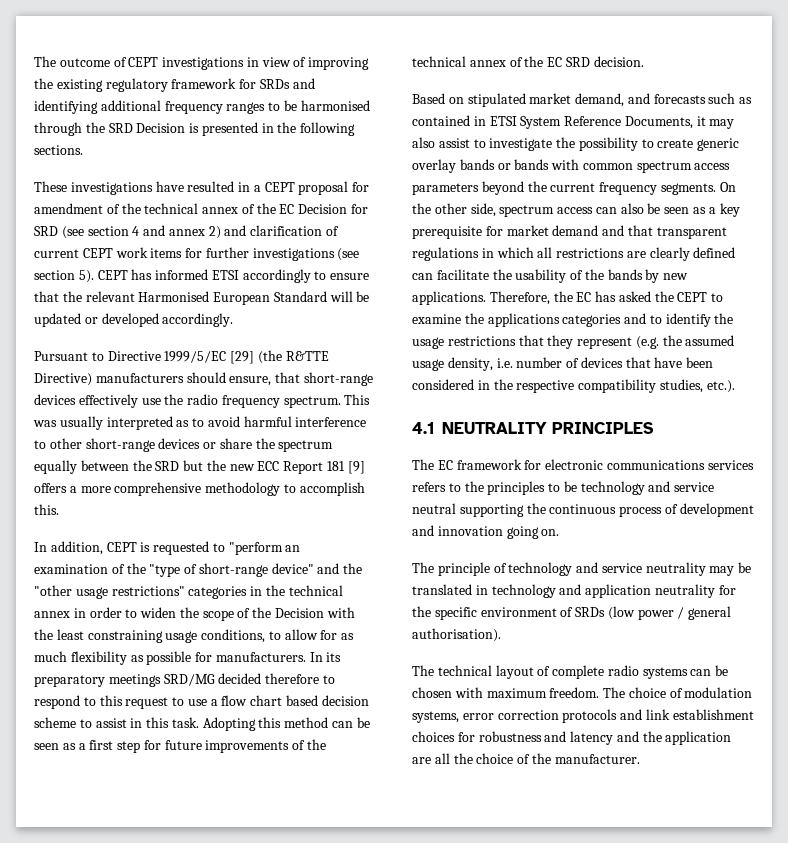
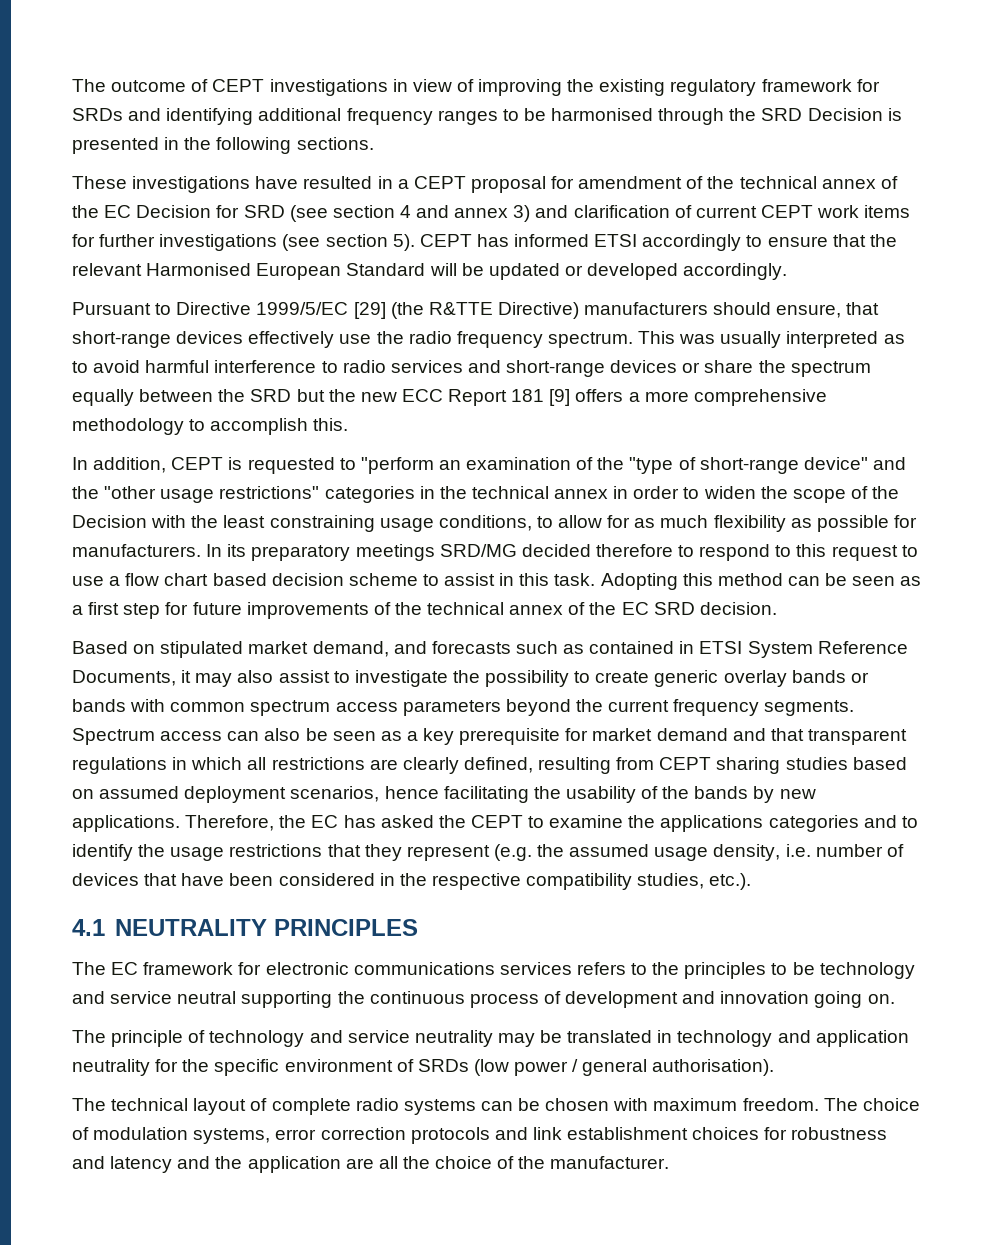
- These investigations have resulted in a CEPT proposal for amendment of the technical annex of the EC Decision for SRD (see section 4 and annex 2) and clarification of current CEPT work items for further investigations (see section 5).
+ These investigations have resulted in a CEPT proposal for amendment of the technical annex of the EC Decision for SRD (see section 4 and annex 3) and clarification of current CEPT work items for further investigations (see section 5).
- This was usually interpreted as to avoid harmful interference to other short-range devices or share the spectrum equally between the SRD but the new ECC Report 181 [9] offers a more comprehensive methodology to accomplish this.
+ This was usually interpreted as to avoid harmful interference to radio services and short-range devices or share the spectrum equally between the SRD but the new ECC Report 181 [9] offers a more comprehensive methodology to accomplish this.
- On the other side, spectrum access can also be seen as a key prerequisite for market demand and that transparent regulations in which all restrictions are clearly defined can facilitate the usability of the bands by new applications.
+ Spectrum access can also be seen as a key prerequisite for market demand and that transparent regulations in which all restrictions are clearly defined, resulting from CEPT sharing studies based on assumed deployment scenarios, hence facilitating the usability of the bands by new applications.

